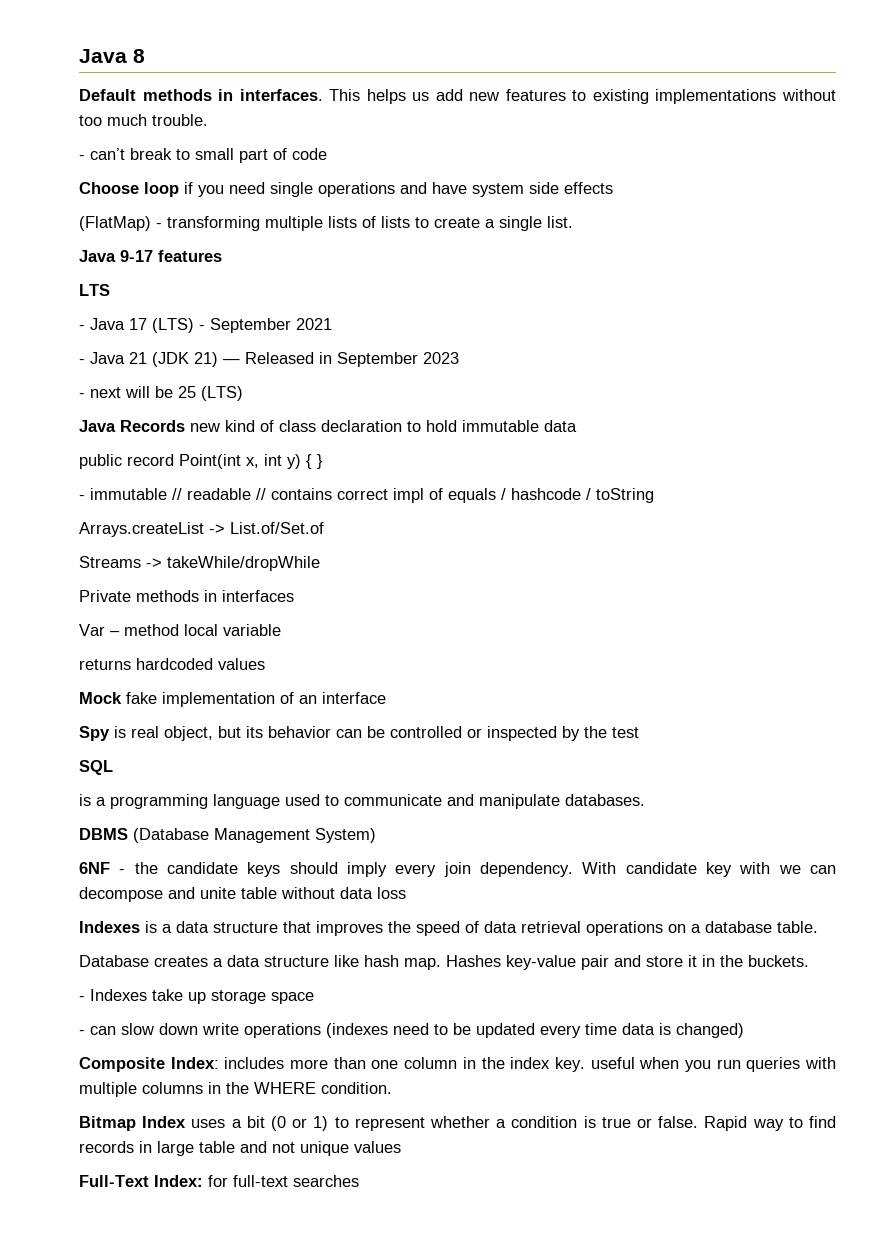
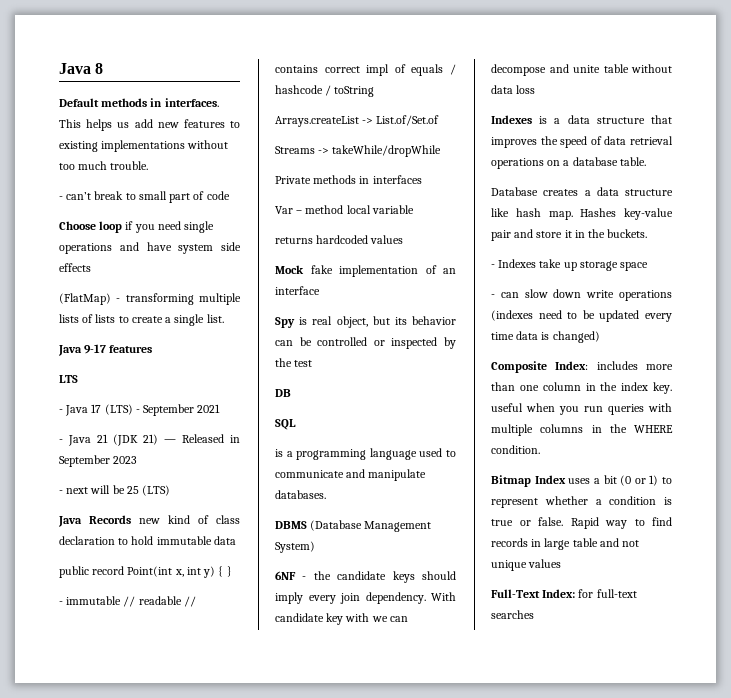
+ DB

